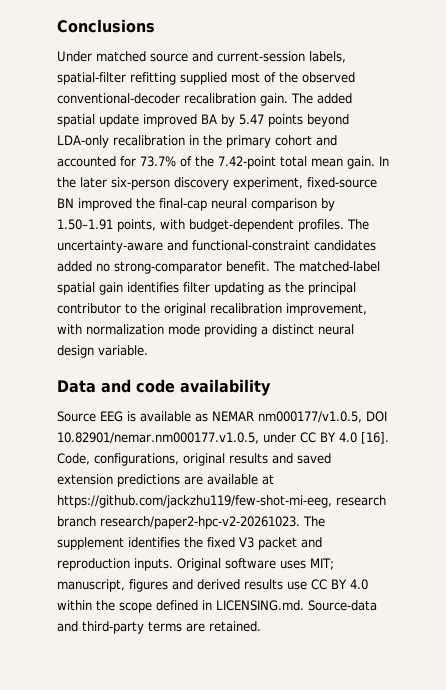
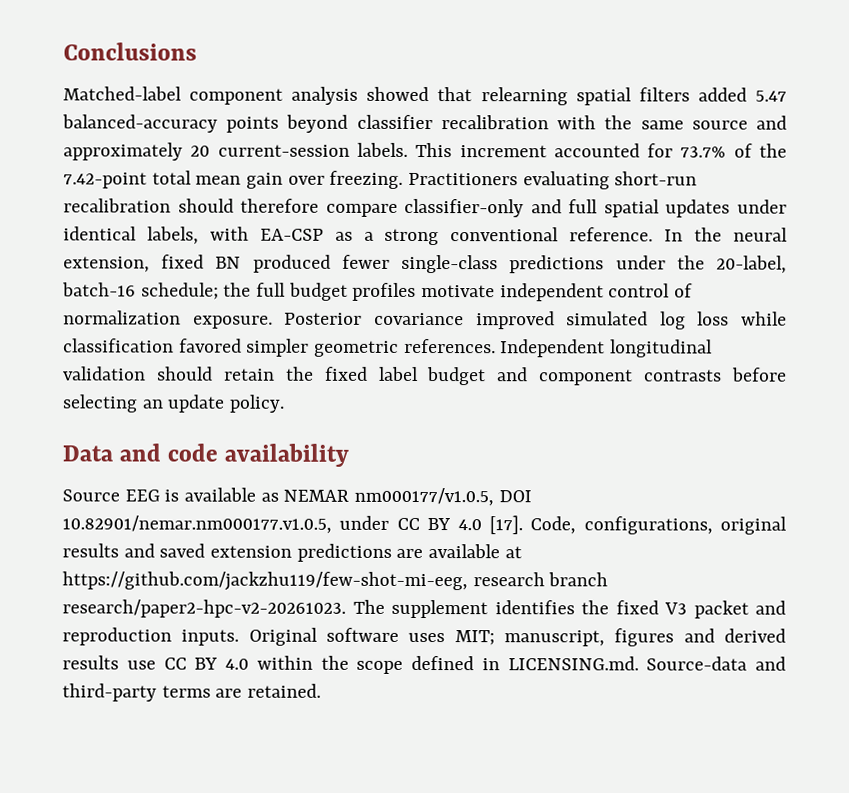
- Under matched source and current-session labels, spatial-filter refitting supplied most of the observed conventional-decoder recalibration gain. The added spatial update improved BA by 5.47 points beyond LDA-only recalibration in the primary cohort and accounted for 73.7% of the 7.42-point total mean gain. In the later six-person discovery experiment, fixed-source BN improved the final-cap neural comparison by 1.50–1.91 points, with budget-dependent profiles. The uncertainty-aware and functional-constraint candidates added no strong-comparator benefit. The matched-label spatial gain identifies filter updating as the principal contributor to the original recalibration improvement, with normalization mode providing a distinct neural design variable.
+ Matched-label component analysis showed that relearning spatial filters added 5.47 balanced-accuracy points beyond classifier recalibration with the same source and approximately 20 current-session labels. This increment accounted for 73.7% of the 7.42-point total mean gain over freezing. Practitioners evaluating short-run recalibration should therefore compare classifier-only and full spatial updates under identical labels, with EA-CSP as a strong conventional reference. In the neural extension, fixed BN produced fewer single-class predictions under the 20-label, batch-16 schedule; the full budget profiles motivate independent control of normalization exposure. Posterior covariance improved simulated log loss while classification favored simpler geometric references. Independent longitudinal validation should retain the fixed label budget and component contrasts before selecting an update policy.
- Source EEG is available as NEMAR nm000177/v1.0.5, DOI 10.82901/nemar.nm000177.v1.0.5, under CC BY 4.0 [16].
+ Source EEG is available as NEMAR nm000177/v1.0.5, DOI 10.82901/nemar.nm000177.v1.0.5, under CC BY 4.0 [17].

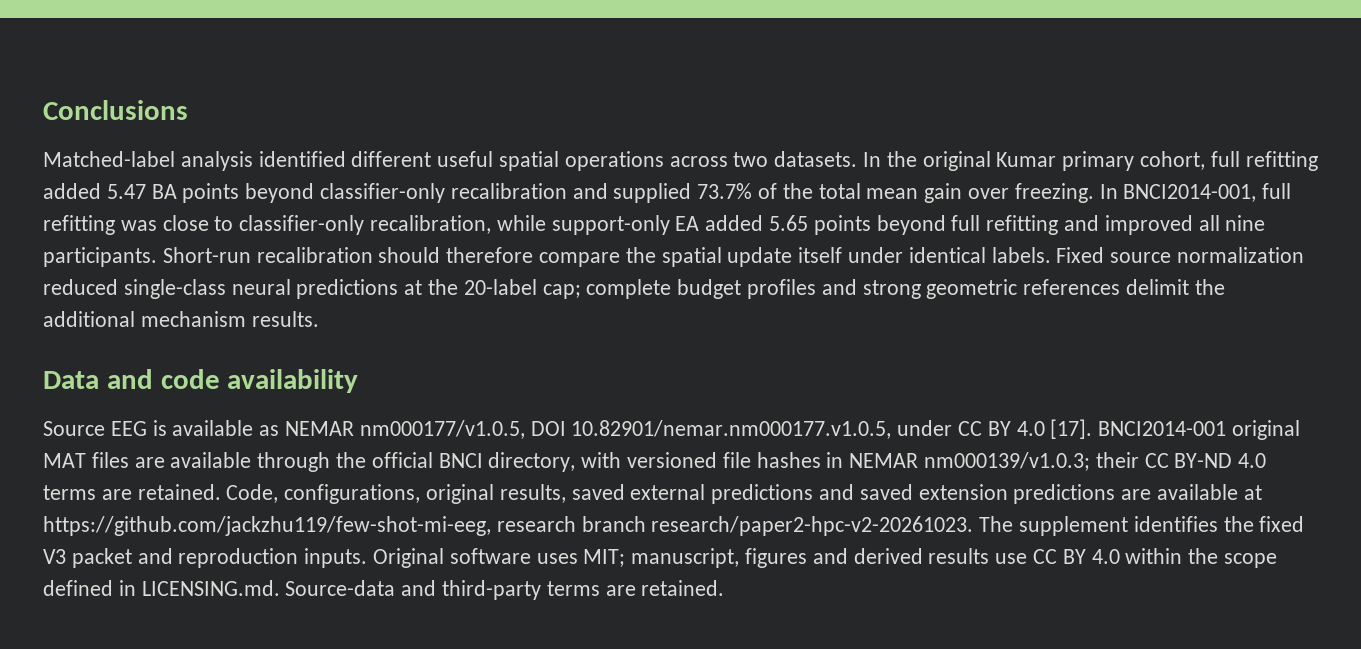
- Matched-label component analysis showed that relearning spatial filters added 5.47 balanced-accuracy points beyond classifier recalibration with the same source and approximately 20 current-session labels. This increment accounted for 73.7% of the 7.42-point total mean gain over freezing.
+ Matched-label analysis identified different useful spatial operations across two datasets. In the original Kumar primary cohort, full refitting added 5.47 BA points beyond classifier-only recalibration and supplied 73.7% of the total mean gain over freezing.
- Practitioners evaluating short-run recalibration should therefore compare classifier-only and full spatial updates under identical labels, with EA-CSP as a strong conventional reference. In the neural extension, fixed BN produced fewer single-class predictions under the 20-label, batch-16 schedule; the full budget profiles motivate independent control of normalization exposure. Posterior covariance improved simulated log loss while classification favored simpler geometric references. Independent longitudinal validation should retain the fixed label budget and component contrasts before selecting an update policy.
+ In BNCI2014-001, full refitting was close to classifier-only recalibration, while support-only EA added 5.65 points beyond full refitting and improved all nine participants. Short-run recalibration should therefore compare the spatial update itself under identical labels. Fixed source normalization reduced single-class neural predictions at the 20-label cap; complete budget profiles and strong geometric references delimit the additional mechanism results.
- Code, configurations, original results and saved extension predictions are available at https://github.com/jackzhu119/few-shot-mi-eeg, research branch research/paper2-hpc-v2-20261023.
+ BNCI2014-001 original MAT files are available through the official BNCI directory, with versioned file hashes in NEMAR nm000139/v1.0.3; their CC BY-ND 4.0 terms are retained. Code, configurations, original results, saved external predictions and saved extension predictions are available at https://github.com/jackzhu119/few-shot-mi-eeg, research branch research/paper2-hpc-v2-20261023.

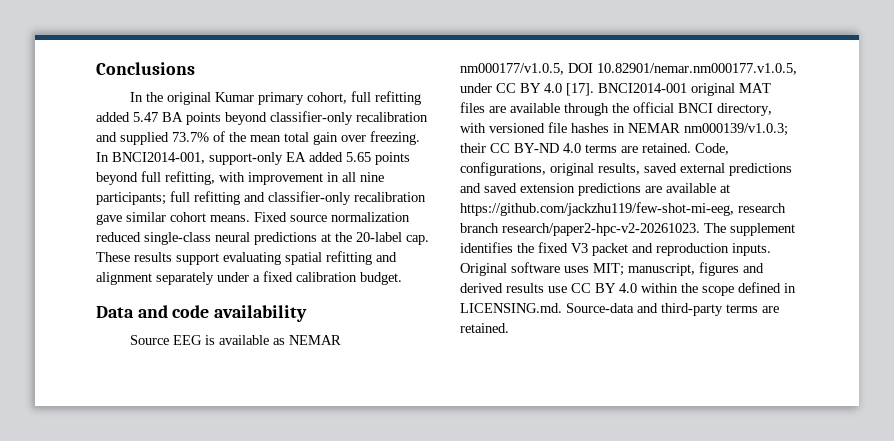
- Matched-label analysis identified different useful spatial operations across two datasets. In the original Kumar primary cohort, full refitting added 5.47 BA points beyond classifier-only recalibration and supplied 73.7% of the total mean gain over freezing.
+ In the original Kumar primary cohort, full refitting added 5.47 BA points beyond classifier-only recalibration and supplied 73.7% of the mean total gain over freezing.
- In BNCI2014-001, full refitting was close to classifier-only recalibration, while support-only EA added 5.65 points beyond full refitting and improved all nine participants. Short-run recalibration should therefore compare the spatial update itself under identical labels.
+ In BNCI2014-001, support-only EA added 5.65 points beyond full refitting, with improvement in all nine participants; full refitting and classifier-only recalibration gave similar cohort means.
- Fixed source normalization reduced single-class neural predictions at the 20-label cap; complete budget profiles and strong geometric references delimit the additional mechanism results.
+ Fixed source normalization reduced single-class neural predictions at the 20-label cap. These results support evaluating spatial refitting and alignment separately under a fixed calibration budget.

